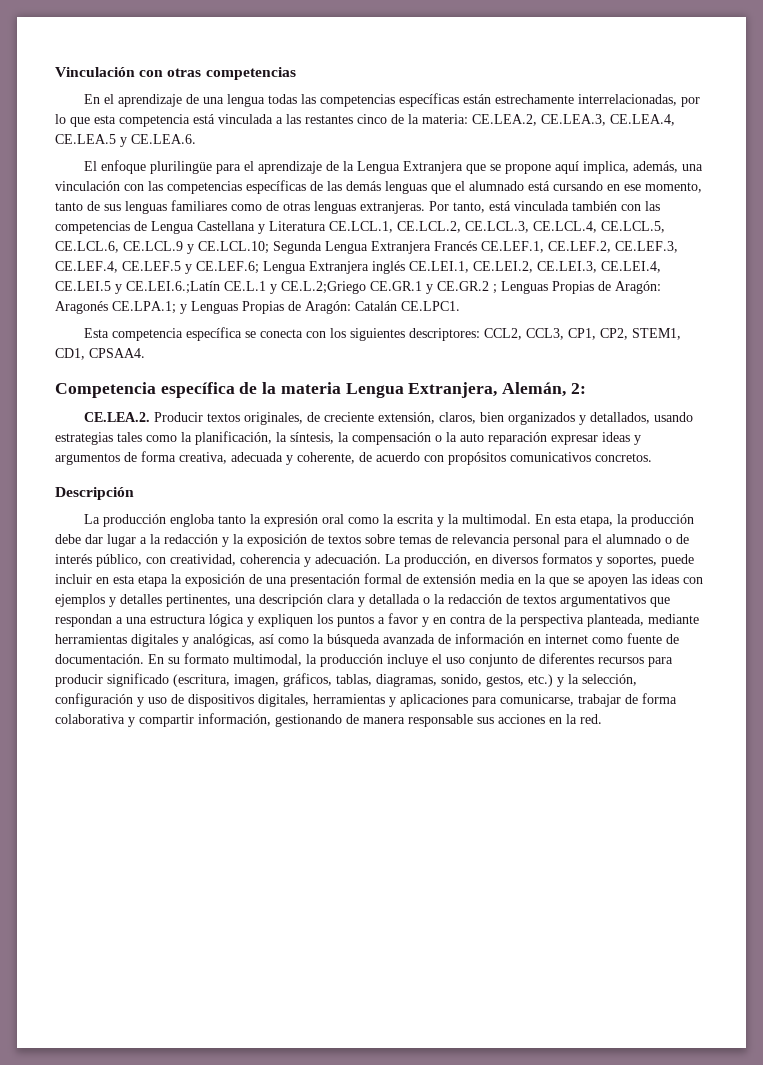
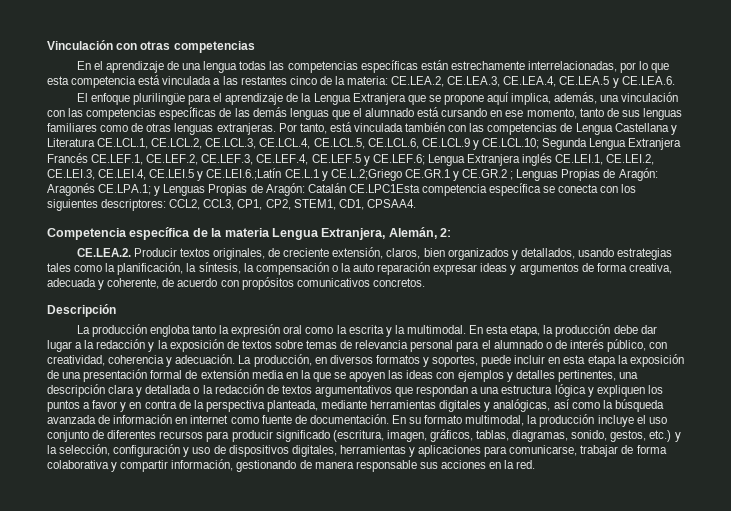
- Catalán CE.LPC1.
- Esta competencia específica se conecta con los siguientes descriptores:
+ Catalán CE.LPC1Esta competencia específica se conecta con los siguientes descriptores:

